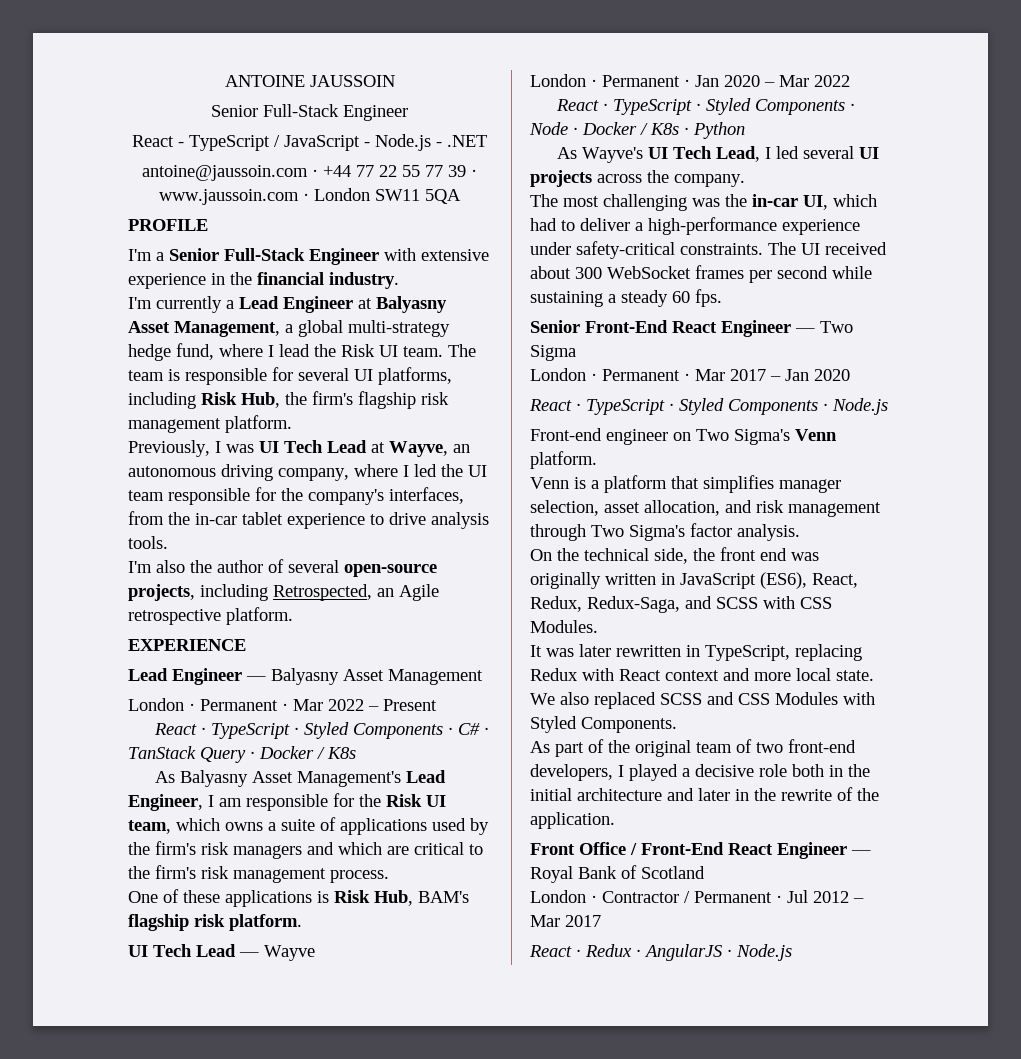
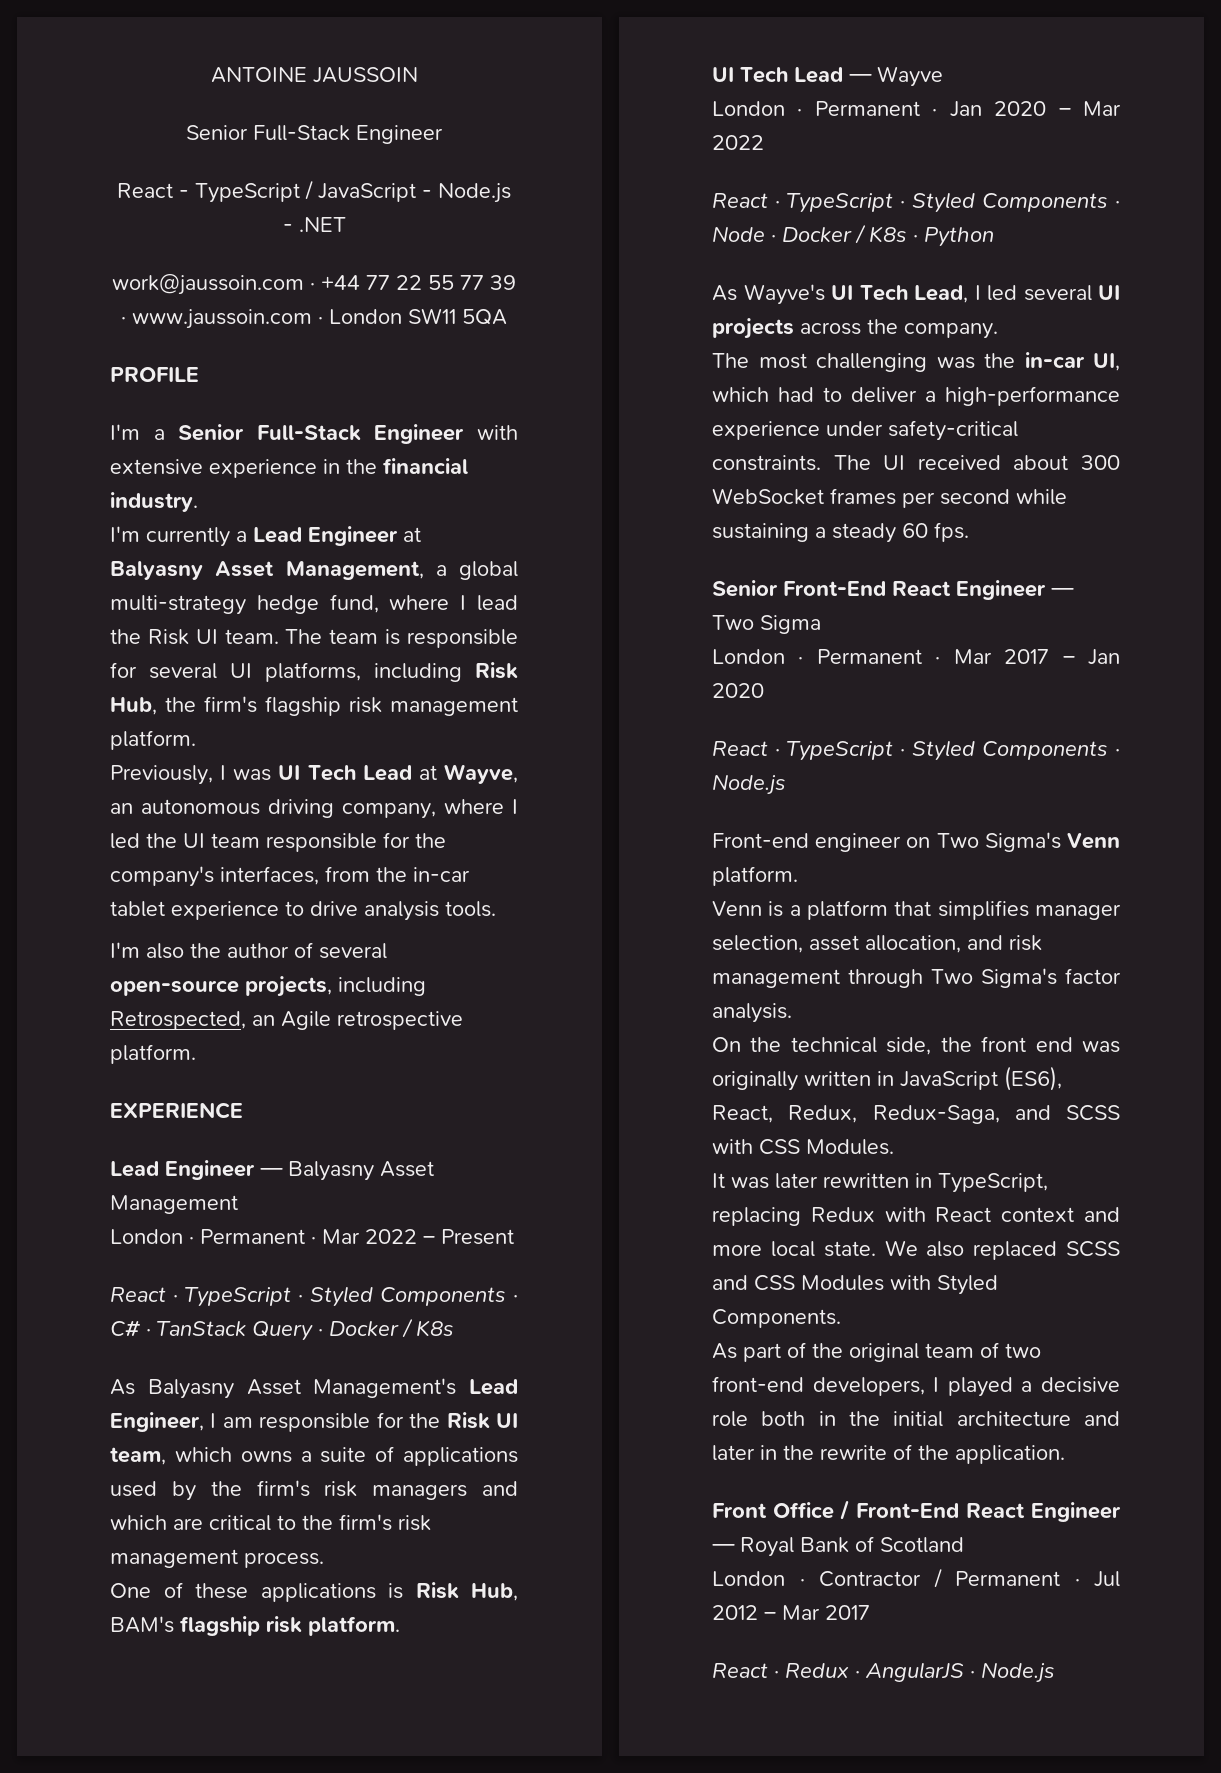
- antoine@jaussoin.com · +44 77 22 55 77 39 · www.jaussoin.com · London SW11 5QA
+ work@jaussoin.com · +44 77 22 55 77 39 · www.jaussoin.com · London SW11 5QA

